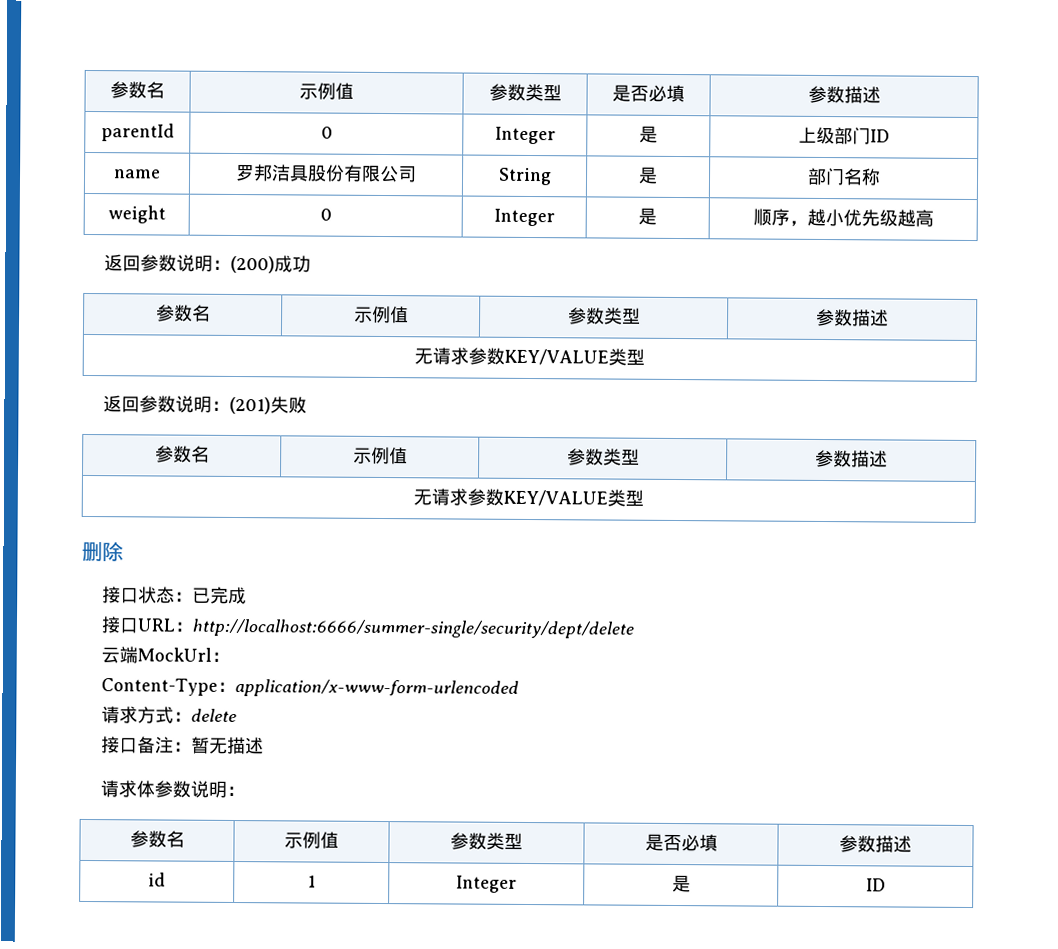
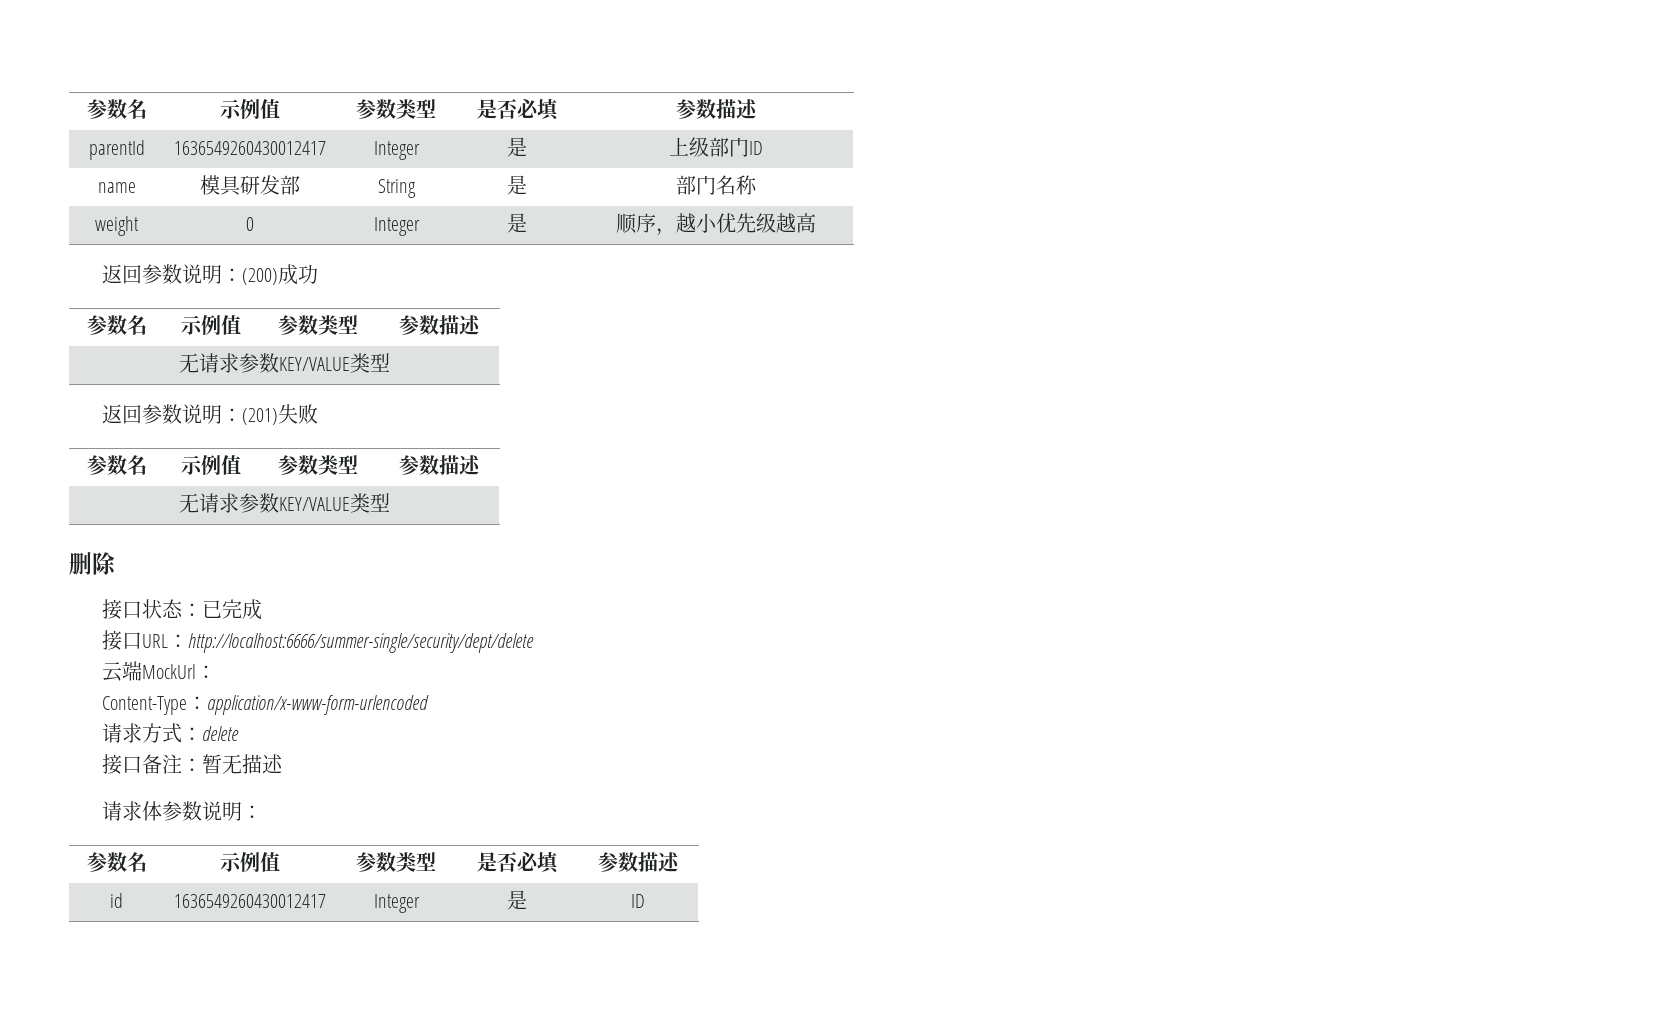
- parentId | 0 | Integer | 是 | 上级部门ID
+ parentId | 1636549260430012417 | Integer | 是 | 上级部门ID
- name | 罗邦洁具股份有限公司 | String | 是 | 部门名称
+ name | 模具研发部 | String | 是 | 部门名称
- id | 1 | Integer | 是 | ID
+ id | 1636549260430012417 | Integer | 是 | ID

